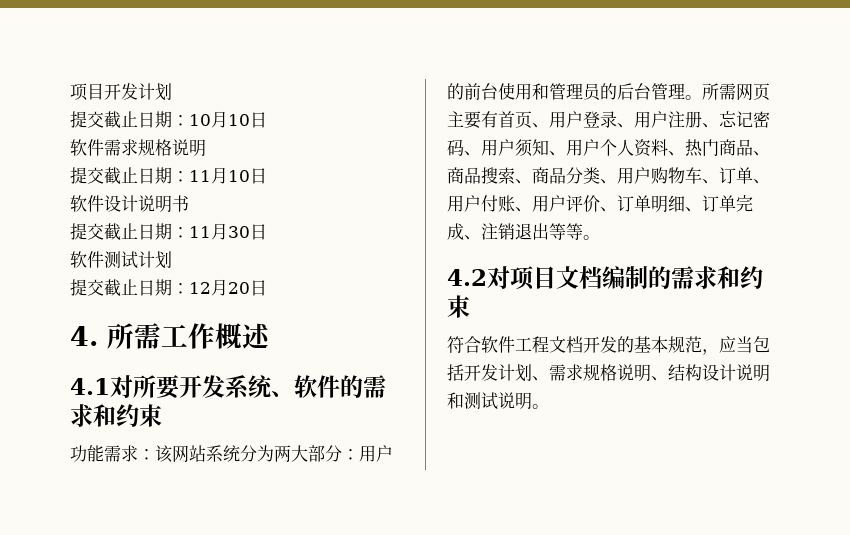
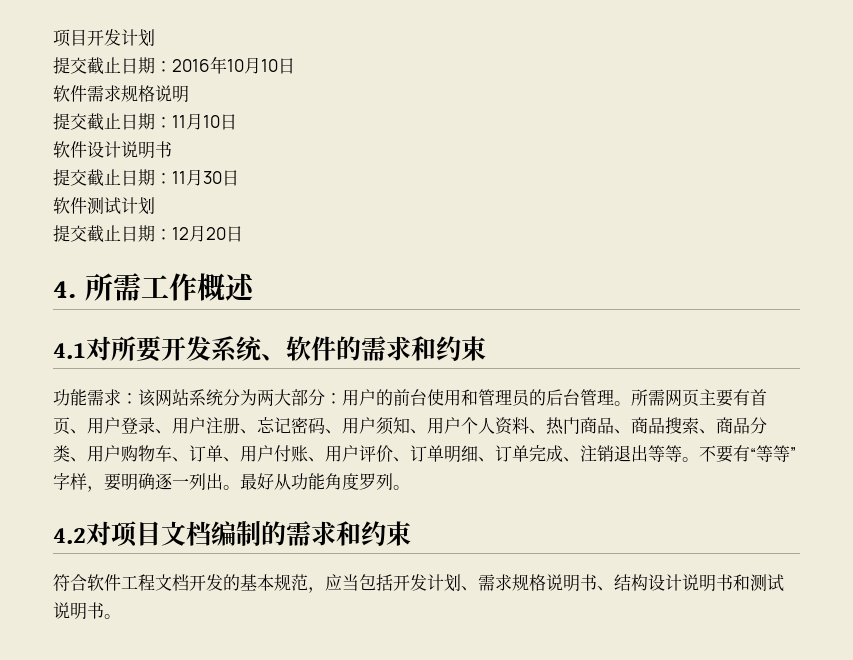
- 提交截止日期：10月10日
+ 提交截止日期：2016年10月10日
+ 不要有“等等”字样，要明确逐一列出。最好从功能角度罗列。
- 符合软件工程文档开发的基本规范，应当包括开发计划、需求规格说明、结构设计说明和测试说明。
+ 符合软件工程文档开发的基本规范，应当包括开发计划、需求规格说明书、结构设计说明书和测试说明书。

